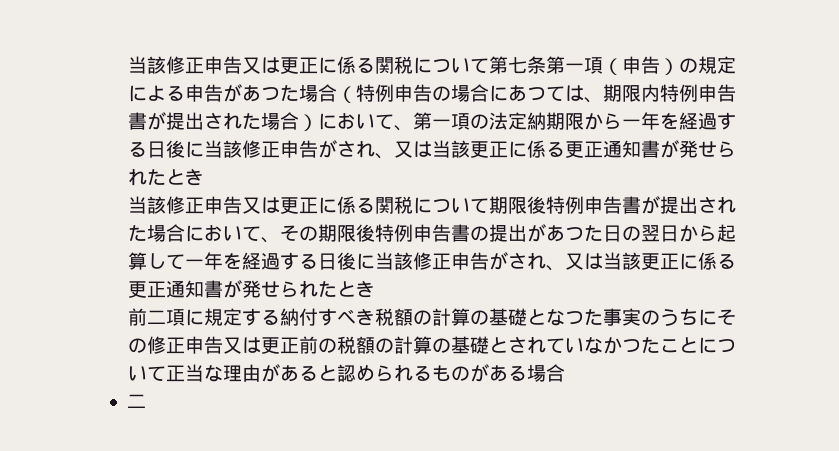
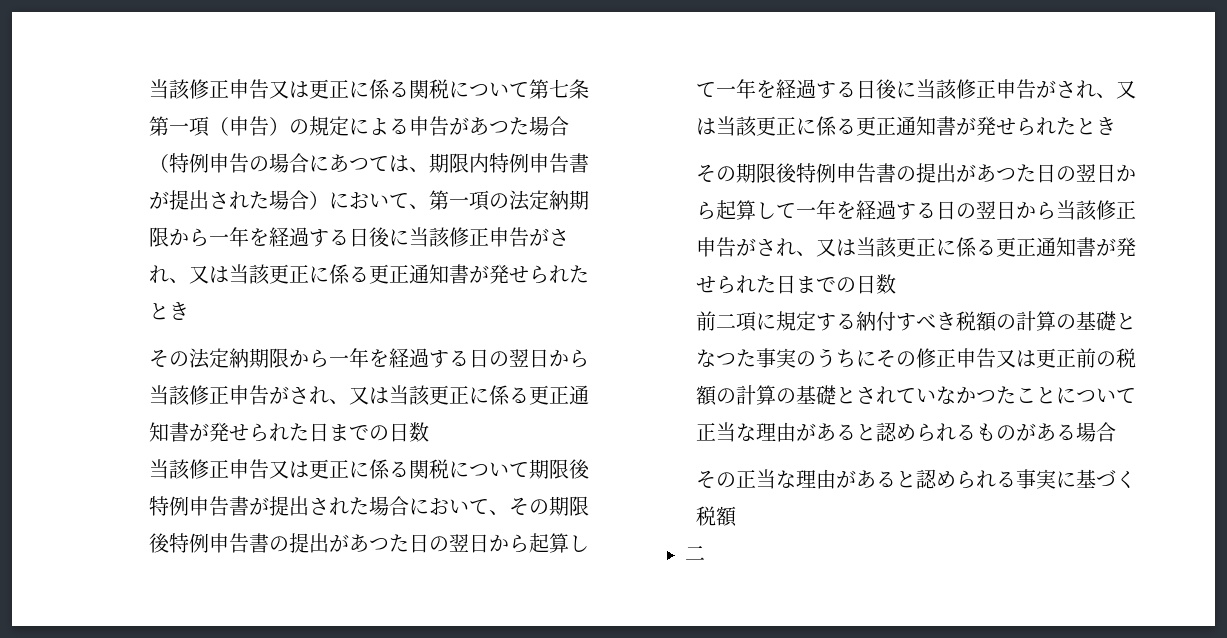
+ その法定納期限から一年を経過する日の翌日から当該修正申告がされ、又は当該更正に係る更正通知書が発せられた日までの日数
+ その期限後特例申告書の提出があつた日の翌日から起算して一年を経過する日の翌日から当該修正申告がされ、又は当該更正に係る更正通知書が発せられた日までの日数
+ その正当な理由があると認められる事実に基づく税額

